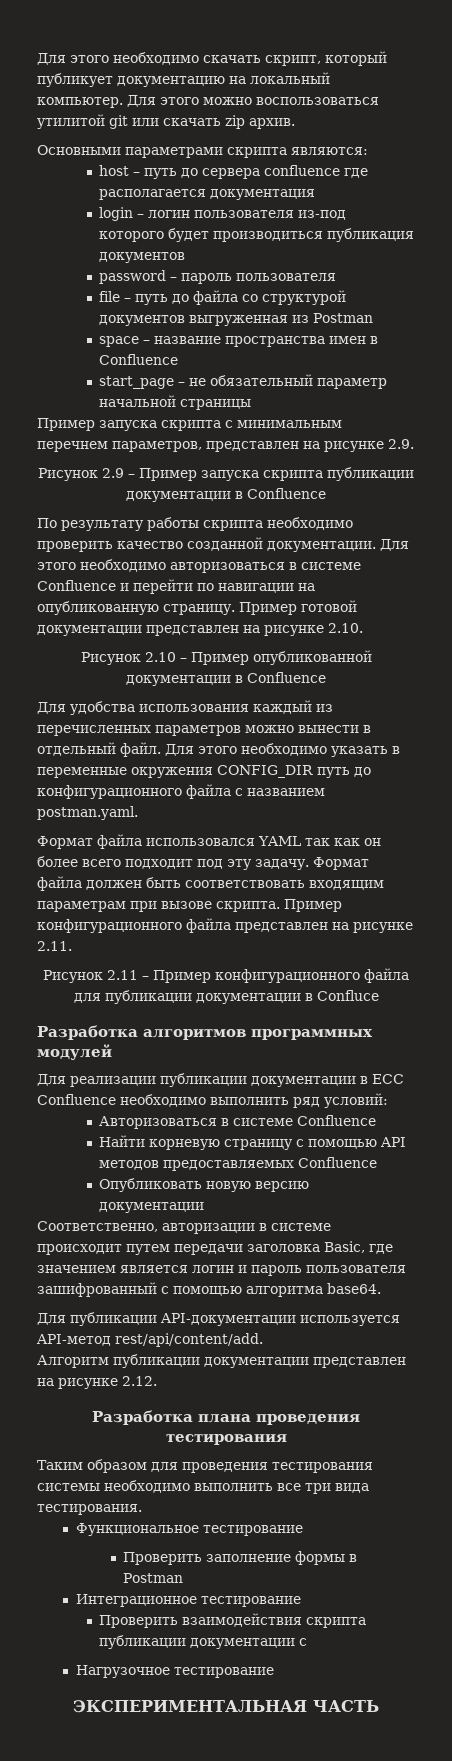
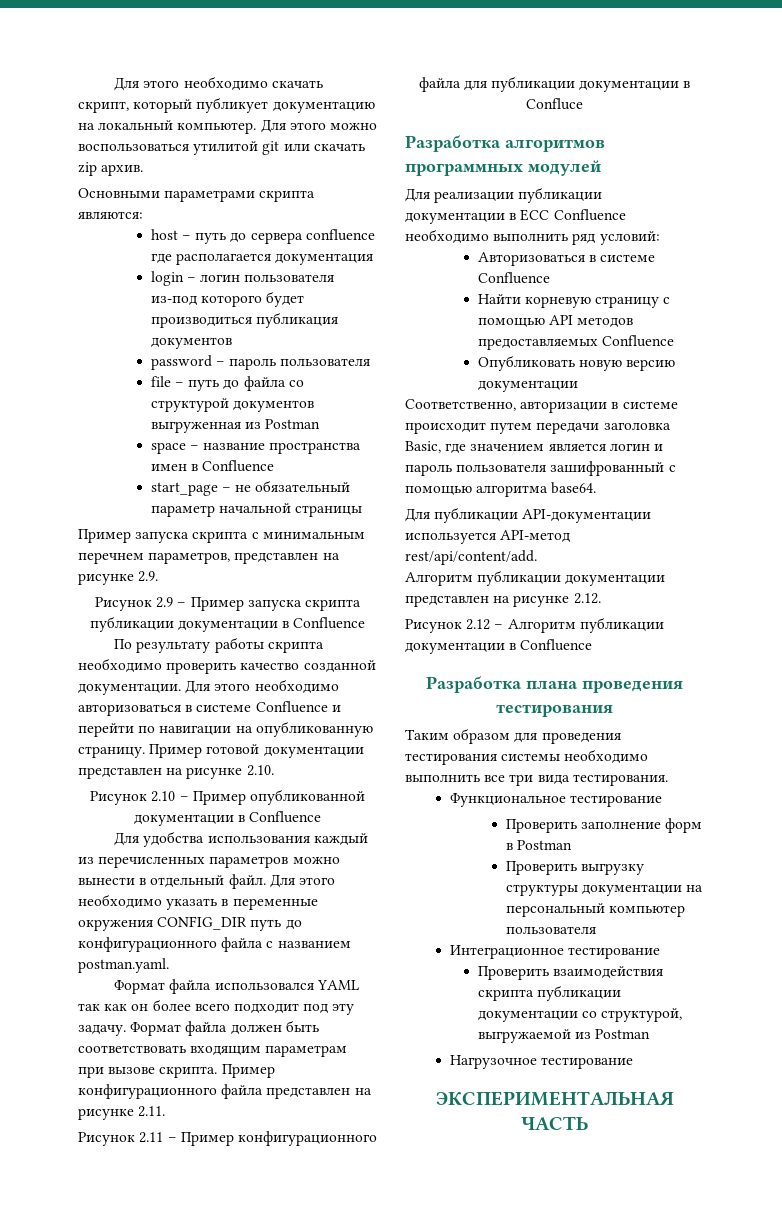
+ Рисунок 2.12 – Алгоритм публикации документации в Confluence
- Проверить заполнение формы в Postman
+ Проверить заполнение форм в Postman
+ Проверить выгрузку структуры документации на персональный компьютер пользователя
- Проверить взаимодействия скрипта публикации документации с
+ Проверить взаимодействия скрипта публикации документации со структурой, выгружаемой из Postman

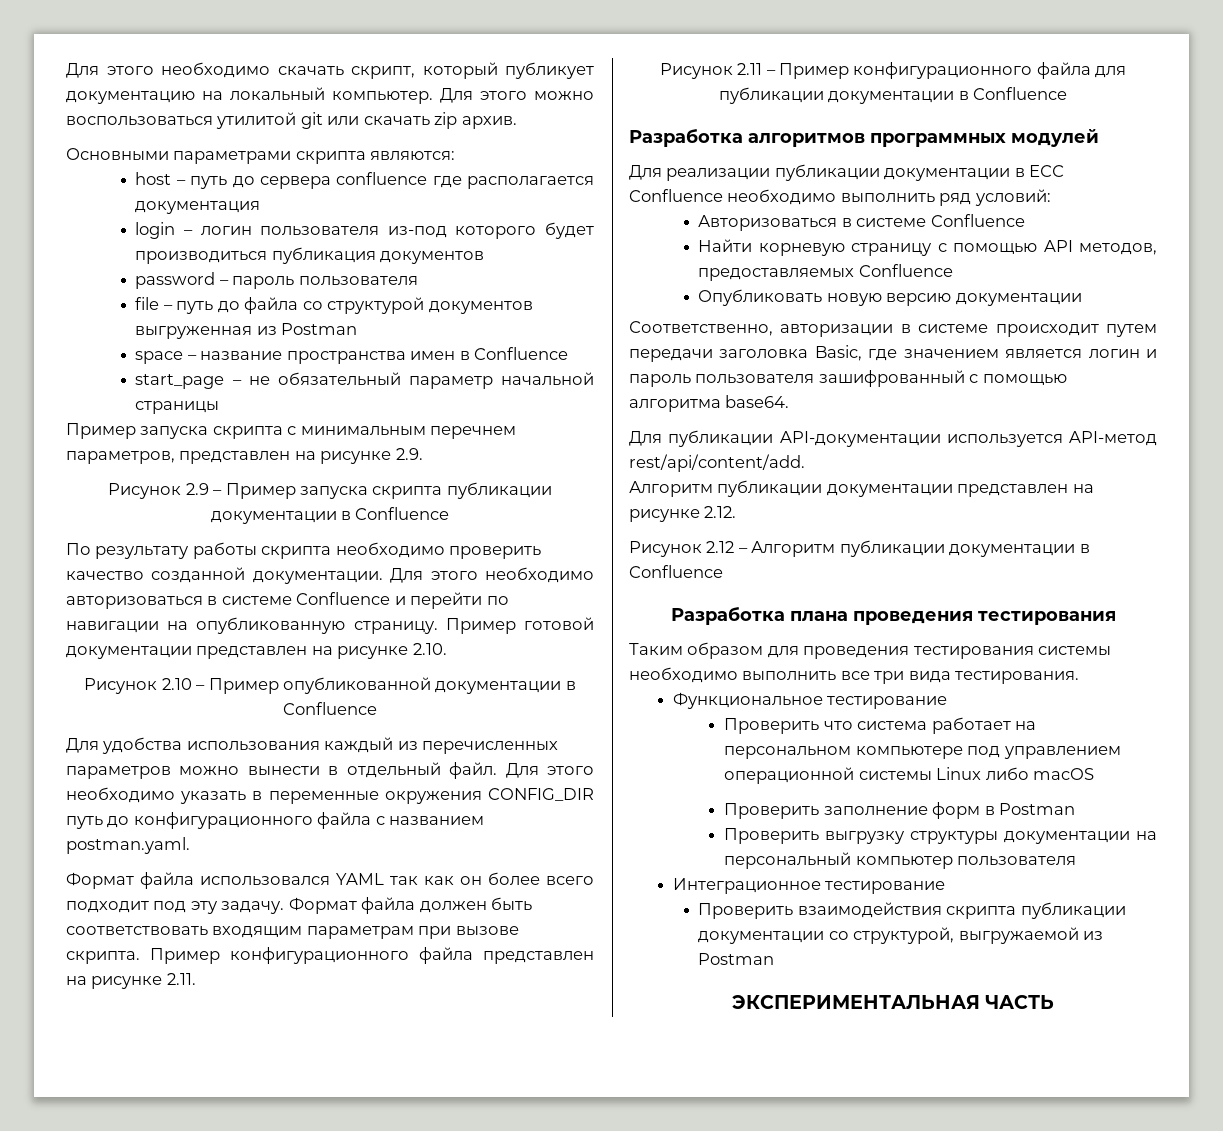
- Рисунок 2.11 – Пример конфигурационного файла для публикации документации в Confluce
+ Рисунок 2.11 – Пример конфигурационного файла для публикации документации в Confluence
- Найти корневую страницу с помощью API методов предоставляемых Confluence
+ Найти корневую страницу с помощью API методов, предоставляемых Confluence
+ Проверить что система работает на персональном компьютере под управлением операционной системы Linux либо macOS
- Нагрузочное тестирование

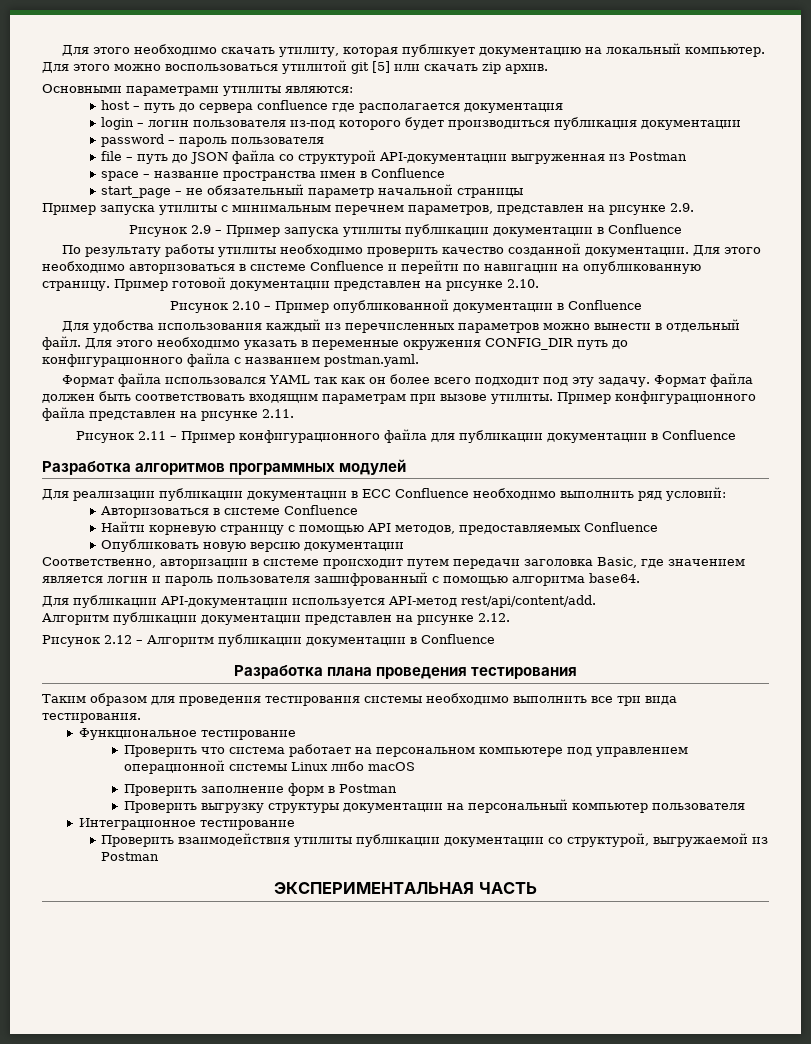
- Для этого необходимо скачать скрипт, который публикует документацию на локальный компьютер.
+ Для этого необходимо скачать утилиту, которая публикует документацию на локальный компьютер.
- Для этого можно воспользоваться утилитой git или скачать zip архив.
+ Для этого можно воспользоваться утилитой git [5] или скачать zip архив.
- Основными параметрами скрипта являются:
+ Основными параметрами утилиты являются:
- login – логин пользователя из-под которого будет производиться публикация документов
+ login – логин пользователя из-под которого будет производиться публикация документации
- file – путь до файла со структурой документов выгруженная из Postman
+ file – путь до JSON файла со структурой API-документации выгруженная из Postman
- Пример запуска скрипта с минимальным перечнем параметров, представлен на рисунке 2.9.
+ Пример запуска утилиты с минимальным перечнем параметров, представлен на рисунке 2.9.
- Рисунок 2.9 – Пример запуска скрипта публикации документации в Confluence
+ Рисунок 2.9 – Пример запуска утилиты публикации документации в Confluence
- По результату работы скрипта необходимо проверить качество созданной документации.
+ По результату работы утилиты необходимо проверить качество созданной документации.
- Формат файла должен быть соответствовать входящим параметрам при вызове скрипта.
+ Формат файла должен быть соответствовать входящим параметрам при вызове утилиты.
- Проверить взаимодействия скрипта публикации документации со структурой, выгружаемой из Postman
+ Проверить взаимодействия утилиты публикации документации со структурой, выгружаемой из Postman

